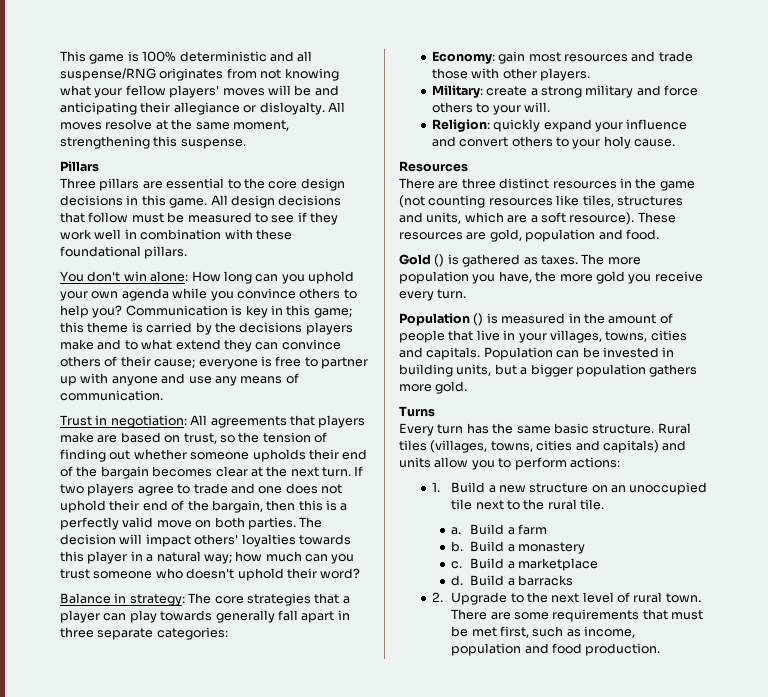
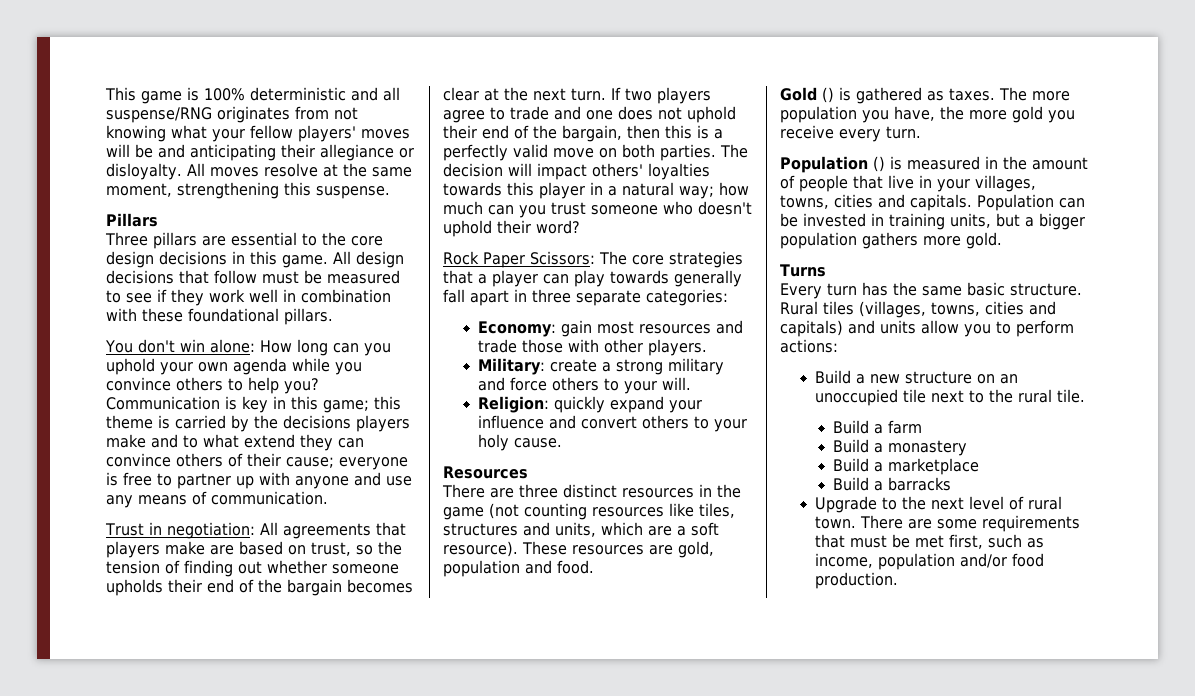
- Balance in strategy: The core strategies that a player can play towards generally fall apart in three separate categories:
+ Rock Paper Scissors: The core strategies that a player can play towards generally fall apart in three separate categories:
- Population can be invested in building units, but a bigger population gathers more gold.
+ Population can be invested in training units, but a bigger population gathers more gold.
- 1. Build a new structure on an unoccupied tile next to the rural tile.
+ Build a new structure on an unoccupied tile next to the rural tile.
- a.
- b.
- c.
- d.
- 2. Upgrade to the next level of rural town.
+ Upgrade to the next level of rural town.
- There are some requirements that must be met first, such as income, population and food production.
+ There are some requirements that must be met first, such as income, population and/or food production.

